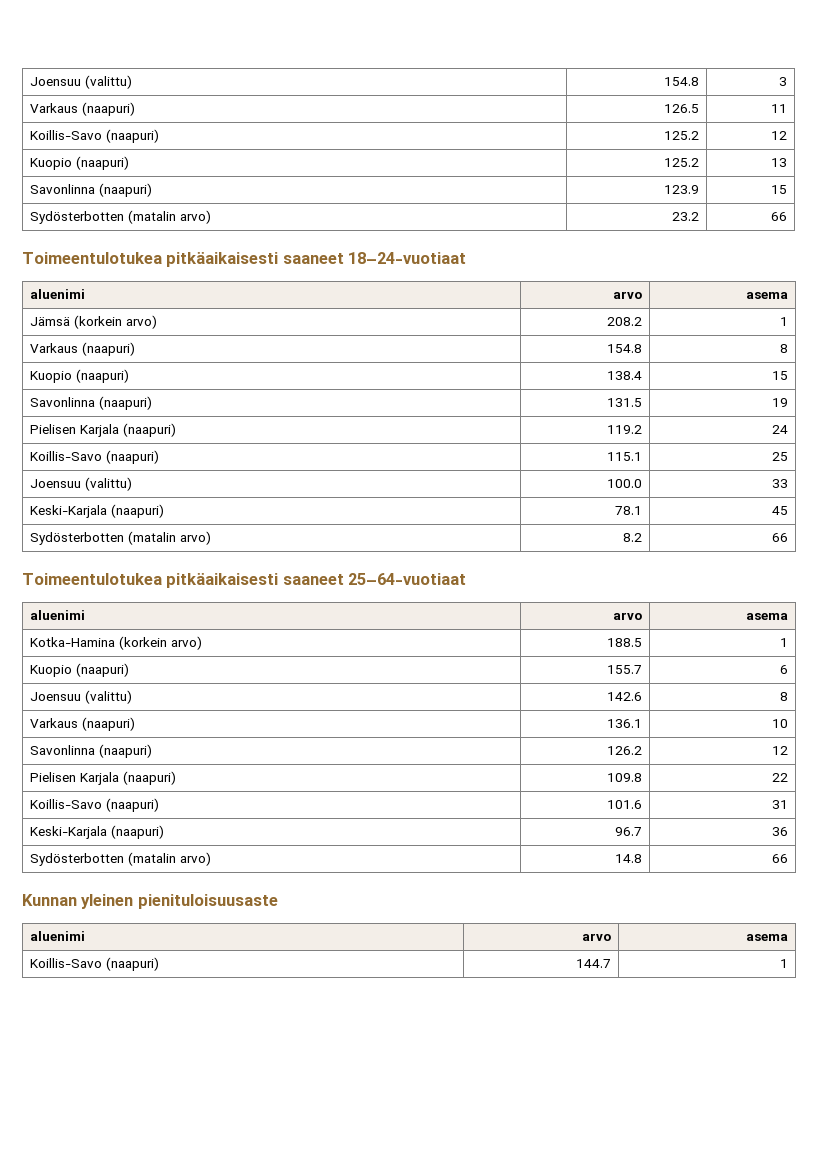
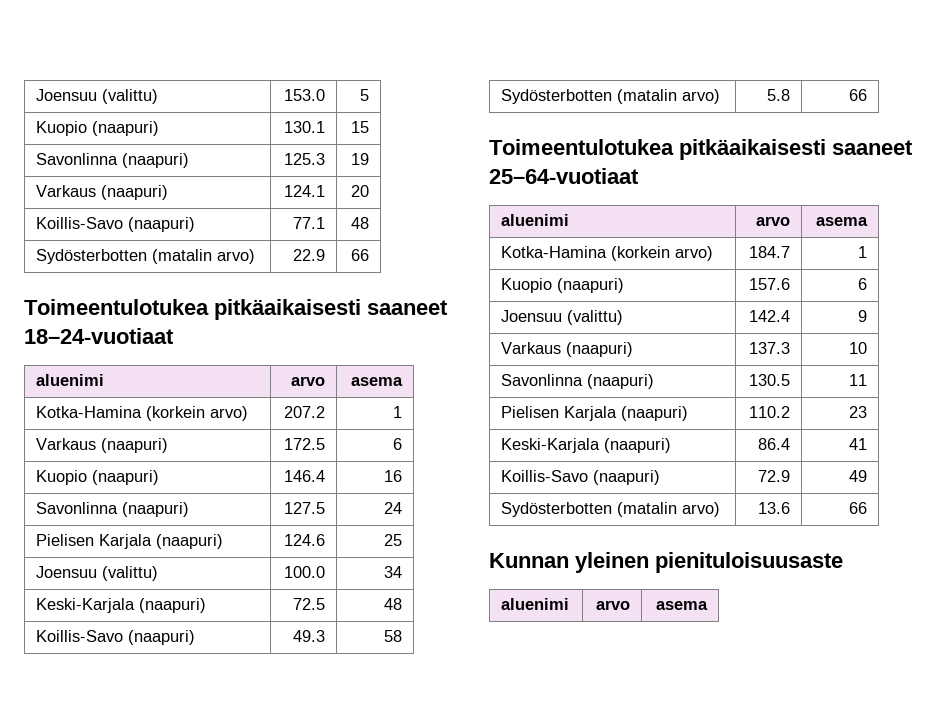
- Joensuu (valittu) | 154.8 | 3
- Varkaus (naapuri) | 126.5 | 11
- Koillis-Savo (naapuri) | 125.2 | 12
- Kuopio (naapuri) | 125.2 | 13
- Savonlinna (naapuri) | 123.9 | 15
- Sydösterbotten (matalin arvo) | 23.2 | 66
+ Joensuu (valittu) | 153.0 | 5
+ Kuopio (naapuri) | 130.1 | 15
+ Savonlinna (naapuri) | 125.3 | 19
+ Varkaus (naapuri) | 124.1 | 20
+ Koillis-Savo (naapuri) | 77.1 | 48
+ Sydösterbotten (matalin arvo) | 22.9 | 66
- Jämsä (korkein arvo) | 208.2 | 1
+ Kotka-Hamina (korkein arvo) | 207.2 | 1
- Varkaus (naapuri) | 154.8 | 8
- Kuopio (naapuri) | 138.4 | 15
- Savonlinna (naapuri) | 131.5 | 19
- Pielisen Karjala (naapuri) | 119.2 | 24
- Koillis-Savo (naapuri) | 115.1 | 25
+ Varkaus (naapuri) | 172.5 | 6
+ Kuopio (naapuri) | 146.4 | 16
+ Savonlinna (naapuri) | 127.5 | 24
+ Pielisen Karjala (naapuri) | 124.6 | 25
- Joensuu (valittu) | 100.0 | 33
- Keski-Karjala (naapuri) | 78.1 | 45
- Sydösterbotten (matalin arvo) | 8.2 | 66
+ Joensuu (valittu) | 100.0 | 34
+ Keski-Karjala (naapuri) | 72.5 | 48
+ Koillis-Savo (naapuri) | 49.3 | 58
+ Sydösterbotten (matalin arvo) | 5.8 | 66
- Kotka-Hamina (korkein arvo) | 188.5 | 1
+ Kotka-Hamina (korkein arvo) | 184.7 | 1
- Kuopio (naapuri) | 155.7 | 6
+ Kuopio (naapuri) | 157.6 | 6
- Joensuu (valittu) | 142.6 | 8
- Varkaus (naapuri) | 136.1 | 10
+ Joensuu (valittu) | 142.4 | 9
+ Varkaus (naapuri) | 137.3 | 10
- Savonlinna (naapuri) | 126.2 | 12
- Pielisen Karjala (naapuri) | 109.8 | 22
- Koillis-Savo (naapuri) | 101.6 | 31
- Keski-Karjala (naapuri) | 96.7 | 36
- Sydösterbotten (matalin arvo) | 14.8 | 66
+ Savonlinna (naapuri) | 130.5 | 11
+ Pielisen Karjala (naapuri) | 110.2 | 23
+ Keski-Karjala (naapuri) | 86.4 | 41
+ Koillis-Savo (naapuri) | 72.9 | 49
+ Sydösterbotten (matalin arvo) | 13.6 | 66
- Koillis-Savo (naapuri) | 144.7 | 1

